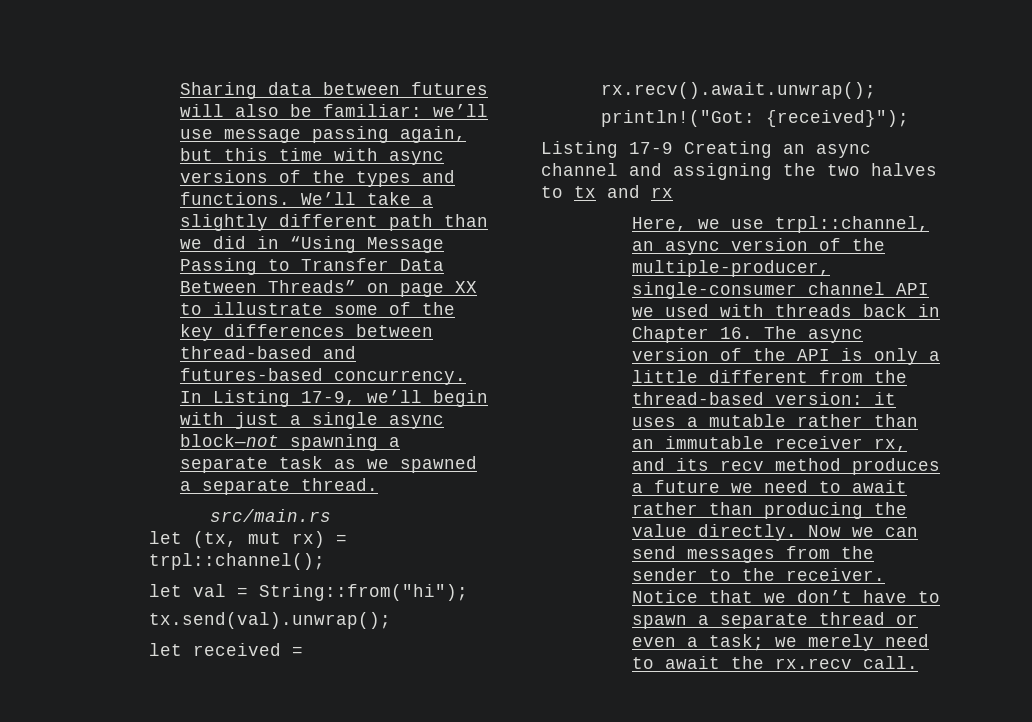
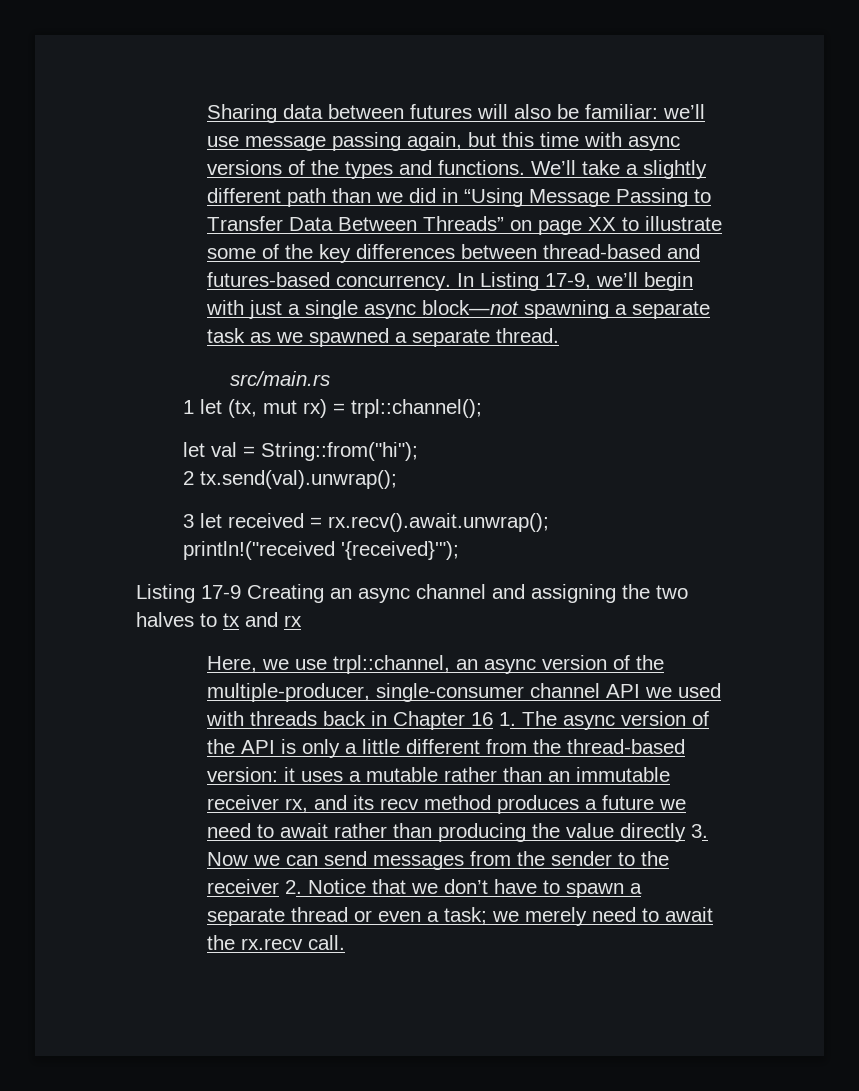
- let (tx, mut rx) = trpl::channel();
+ 1 let (tx, mut rx) = trpl::channel();
- tx.send(val).unwrap();
+ 2 tx.send(val).unwrap();
- let received = rx.recv().await.unwrap();
+ 3 let received = rx.recv().await.unwrap();
- println!("Got: {received}");
+ println!("received '{received}'");
- Here, we use trpl::channel, an async version of the multiple-producer, single-consumer channel API we used with threads back in Chapter 16. The async version of the API is only a little different from the thread-based version:
+ Here, we use trpl::channel, an async version of the multiple-producer, single-consumer channel API we used with threads back in Chapter 16 1. The async version of the API is only a little different from the thread-based version:
- it uses a mutable rather than an immutable receiver rx, and its recv method produces a future we need to await rather than producing the value directly. Now we can send messages from the sender to the receiver. Notice that we don’t have to spawn a separate thread or even a task;
+ it uses a mutable rather than an immutable receiver rx, and its recv method produces a future we need to await rather than producing the value directly 3. Now we can send messages from the sender to the receiver 2. Notice that we don’t have to spawn a separate thread or even a task;

